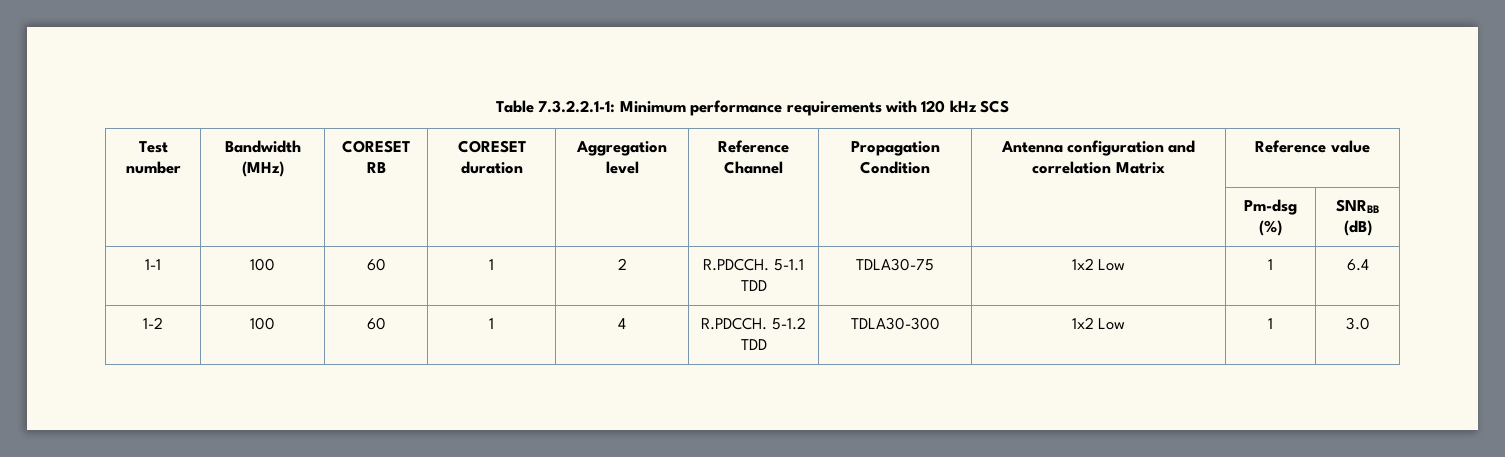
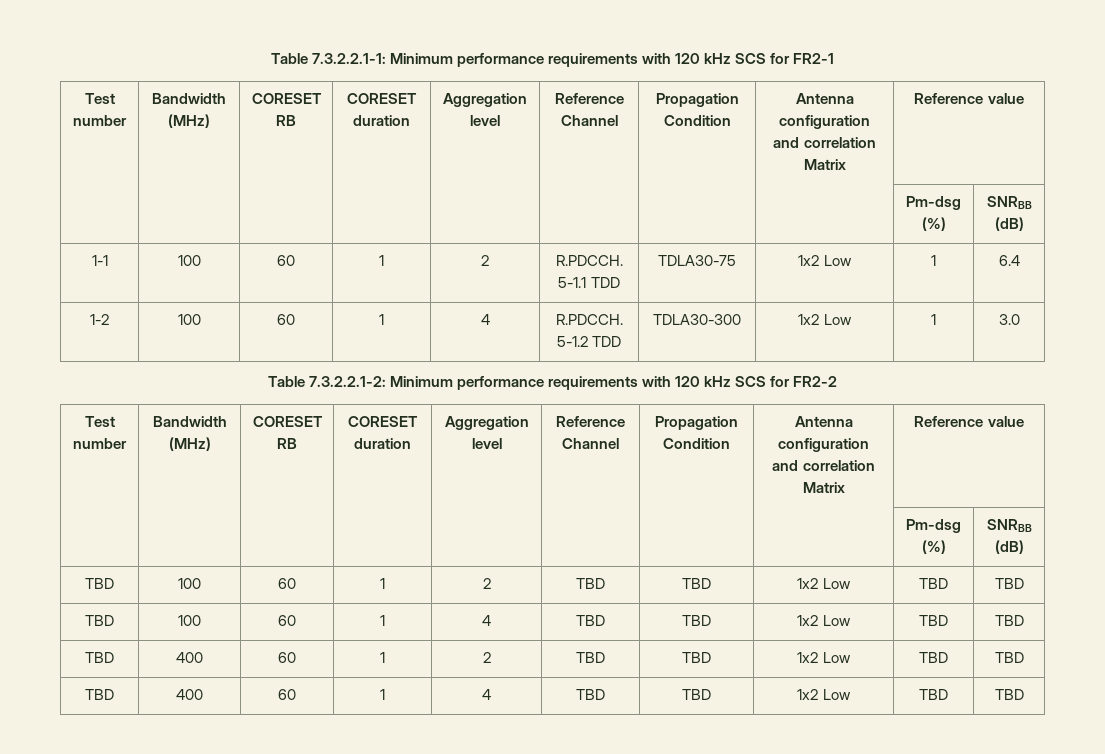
- Table 7.3.2.2.1-1: Minimum performance requirements with 120 kHz SCS
+ Table 7.3.2.2.1-1: Minimum performance requirements with 120 kHz SCS for FR2-1
+ Table 7.3.2.2.1-2: Minimum performance requirements with 120 kHz SCS for FR2-2
+ Test number | Bandwidth (MHz) | CORESET RB | CORESET duration | Aggregation level | Reference Channel | Propagation Condition | Antenna configuration and correlation Matrix | Reference value
+ | | | | | | | | Pm-dsg (%) | SNRBB (dB)
+ TBD | 100 | 60 | 1 | 2 | TBD | TBD | 1x2 Low | TBD | TBD
+ TBD | 100 | 60 | 1 | 4 | TBD | TBD | 1x2 Low | TBD | TBD
+ TBD | 400 | 60 | 1 | 2 | TBD | TBD | 1x2 Low | TBD | TBD
+ TBD | 400 | 60 | 1 | 4 | TBD | TBD | 1x2 Low | TBD | TBD

